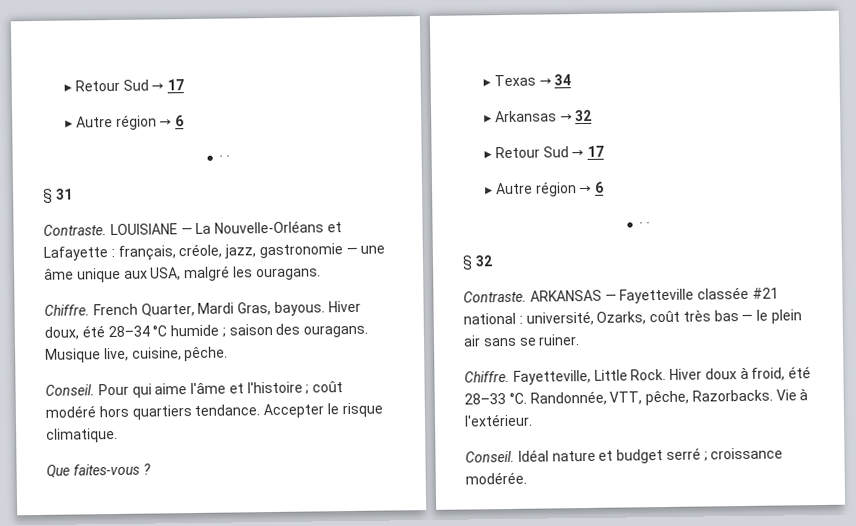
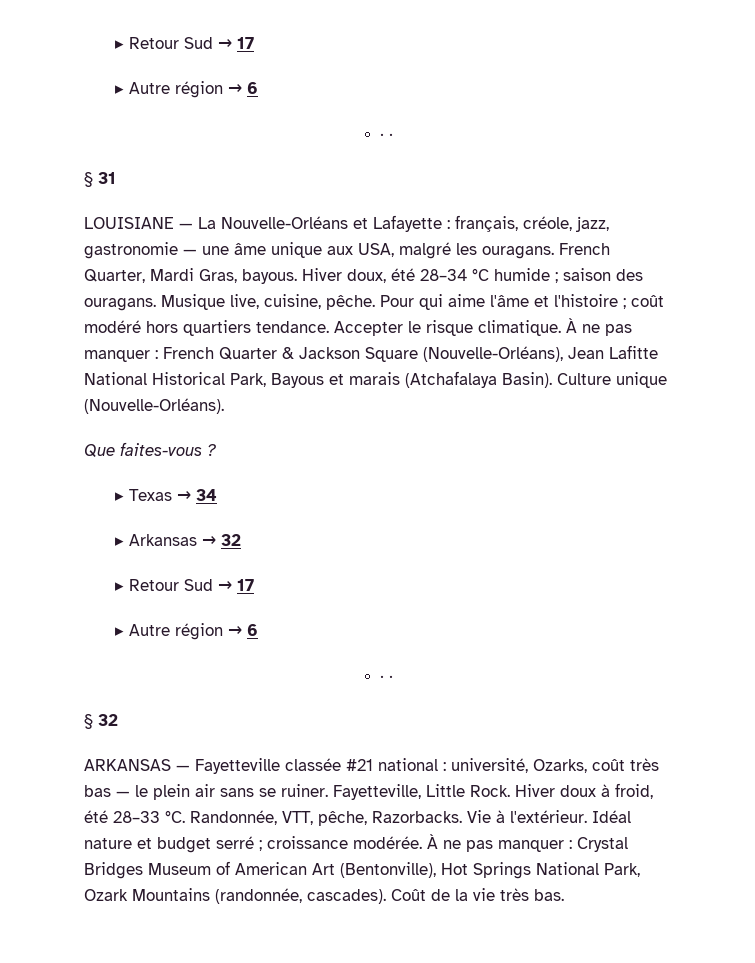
  § 31
- Contraste. LOUISIANE — La Nouvelle-Orléans et Lafayette : français, créole, jazz, gastronomie — une âme unique aux USA, malgré les ouragans.
- Chiffre.
+ LOUISIANE — La Nouvelle-Orléans et Lafayette : français, créole, jazz, gastronomie — une âme unique aux USA, malgré les ouragans.
- Musique live, cuisine, pêche.
- Conseil. Pour qui aime l'âme et l'histoire ; coût modéré hors quartiers tendance.
+ Musique live, cuisine, pêche. Pour qui aime l'âme et l'histoire ; coût modéré hors quartiers tendance.
+ À ne pas manquer : French Quarter & Jackson Square (Nouvelle-Orléans), Jean Lafitte National Historical Park, Bayous et marais (Atchafalaya Basin). Culture unique (Nouvelle-Orléans).
  § 32
- Contraste. ARKANSAS — Fayetteville classée #21 national : université, Ozarks, coût très bas — le plein air sans se ruiner.
- Chiffre.
+ ARKANSAS — Fayetteville classée #21 national : université, Ozarks, coût très bas — le plein air sans se ruiner.
- Vie à l'extérieur.
- Conseil. Idéal nature et budget serré ; croissance modérée.
+ Vie à l'extérieur. Idéal nature et budget serré ; croissance modérée.
+ À ne pas manquer : Crystal Bridges Museum of American Art (Bentonville), Hot Springs National Park, Ozark Mountains (randonnée, cascades). Coût de la vie très bas.

